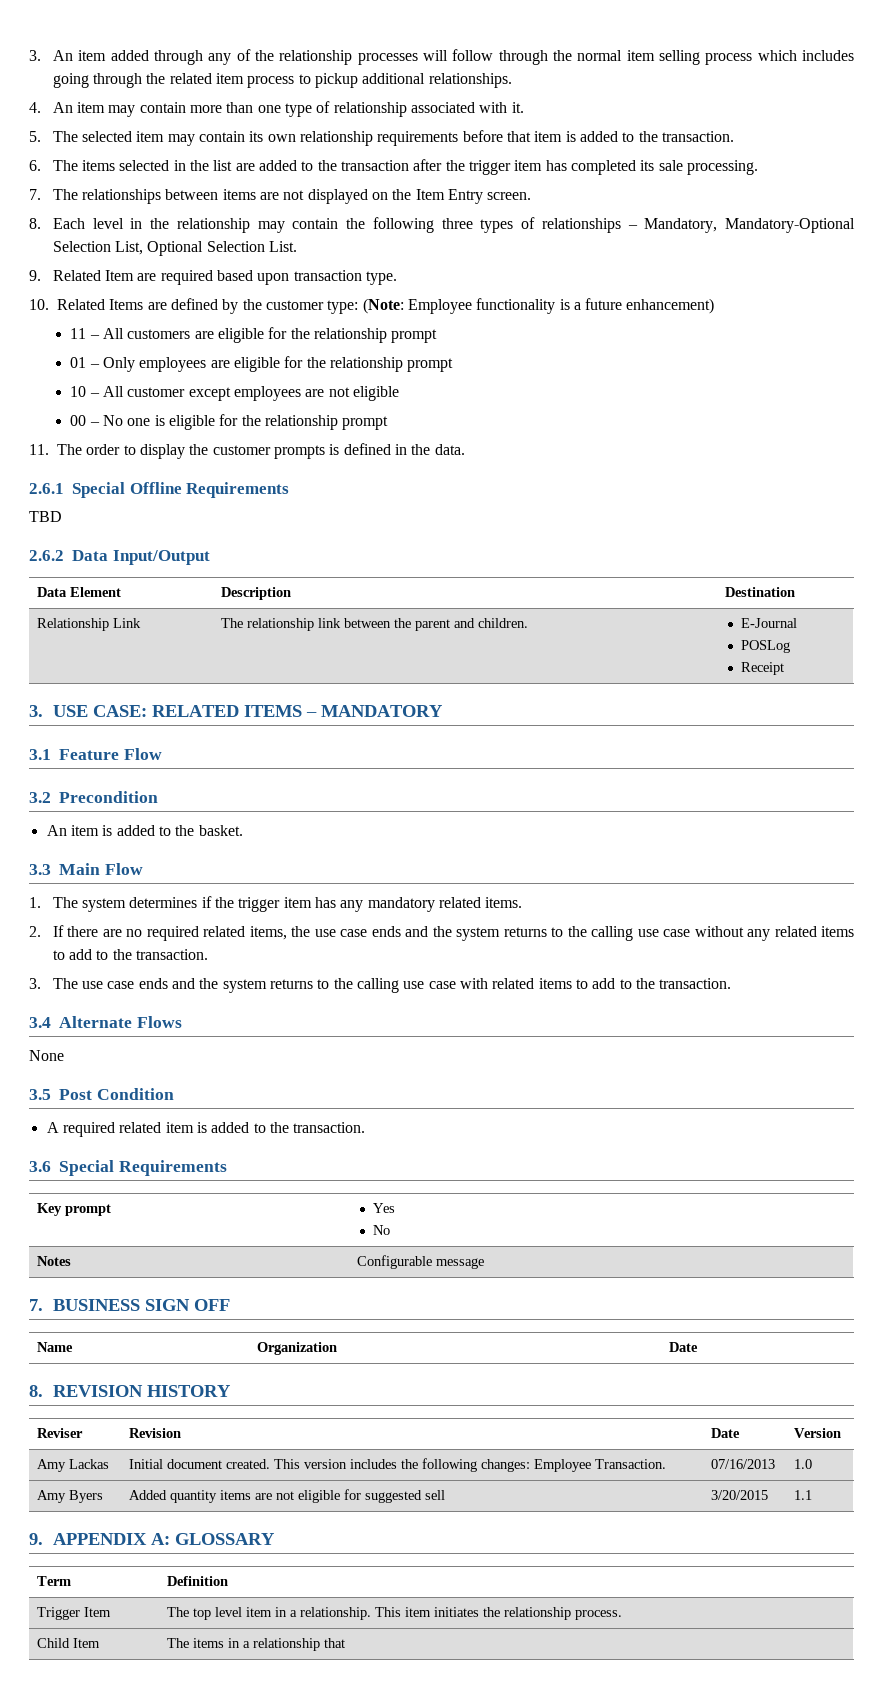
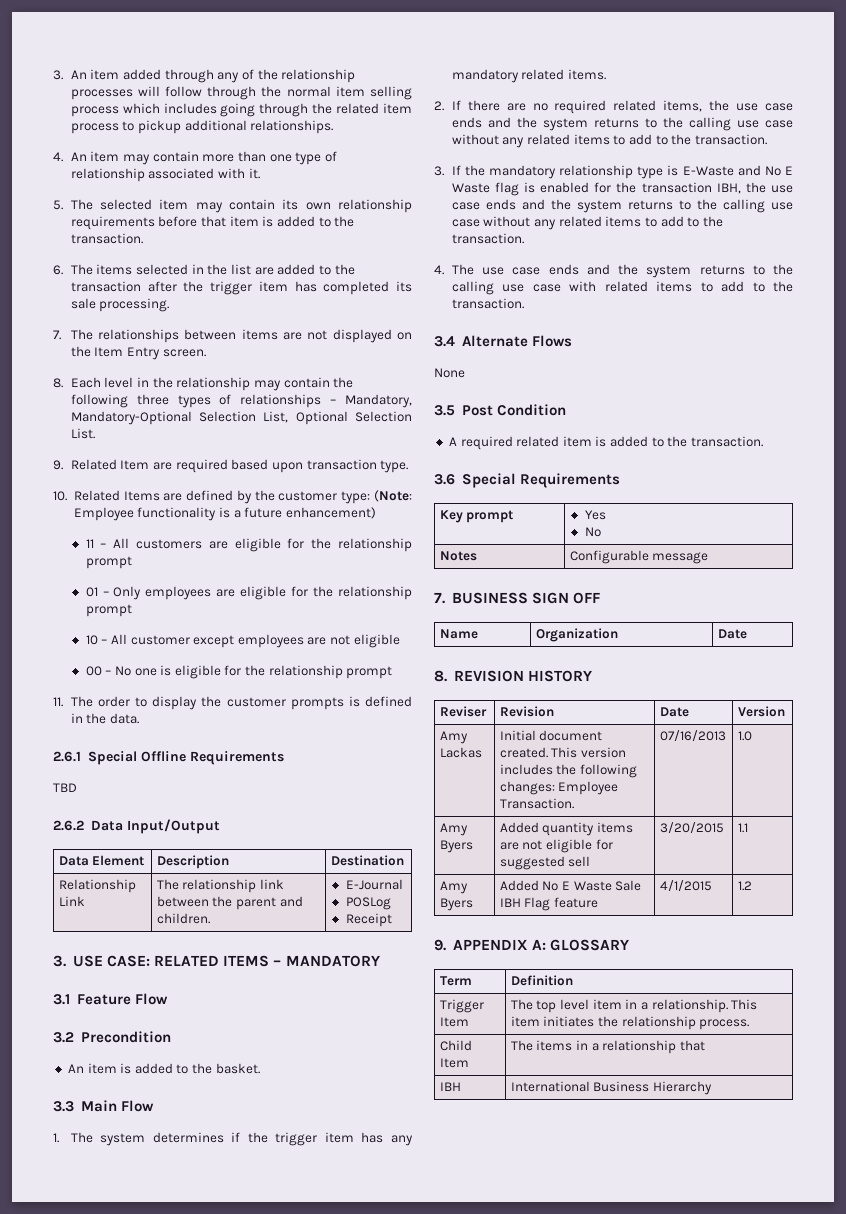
- 3. The use case ends and the system returns to the calling use case with related items to add to the transaction.
+ 3. If the mandatory relationship type is E-Waste and No E Waste flag is enabled for the transaction IBH, the use case ends and the system returns to the calling use case without any related items to add to the transaction.
+ 4. The use case ends and the system returns to the calling use case with related items to add to the transaction.
+ Amy Byers | Added No E Waste Sale IBH Flag feature | 4/1/2015 | 1.2
+ IBH | International Business Hierarchy

